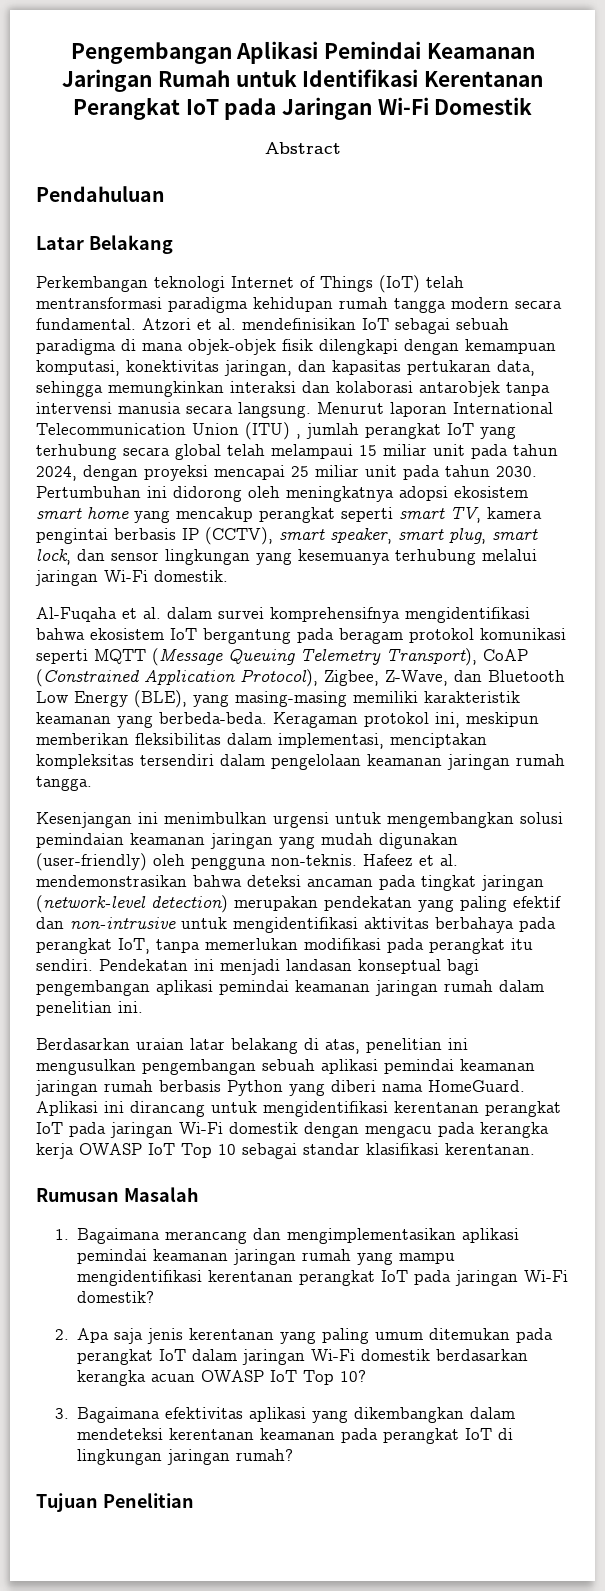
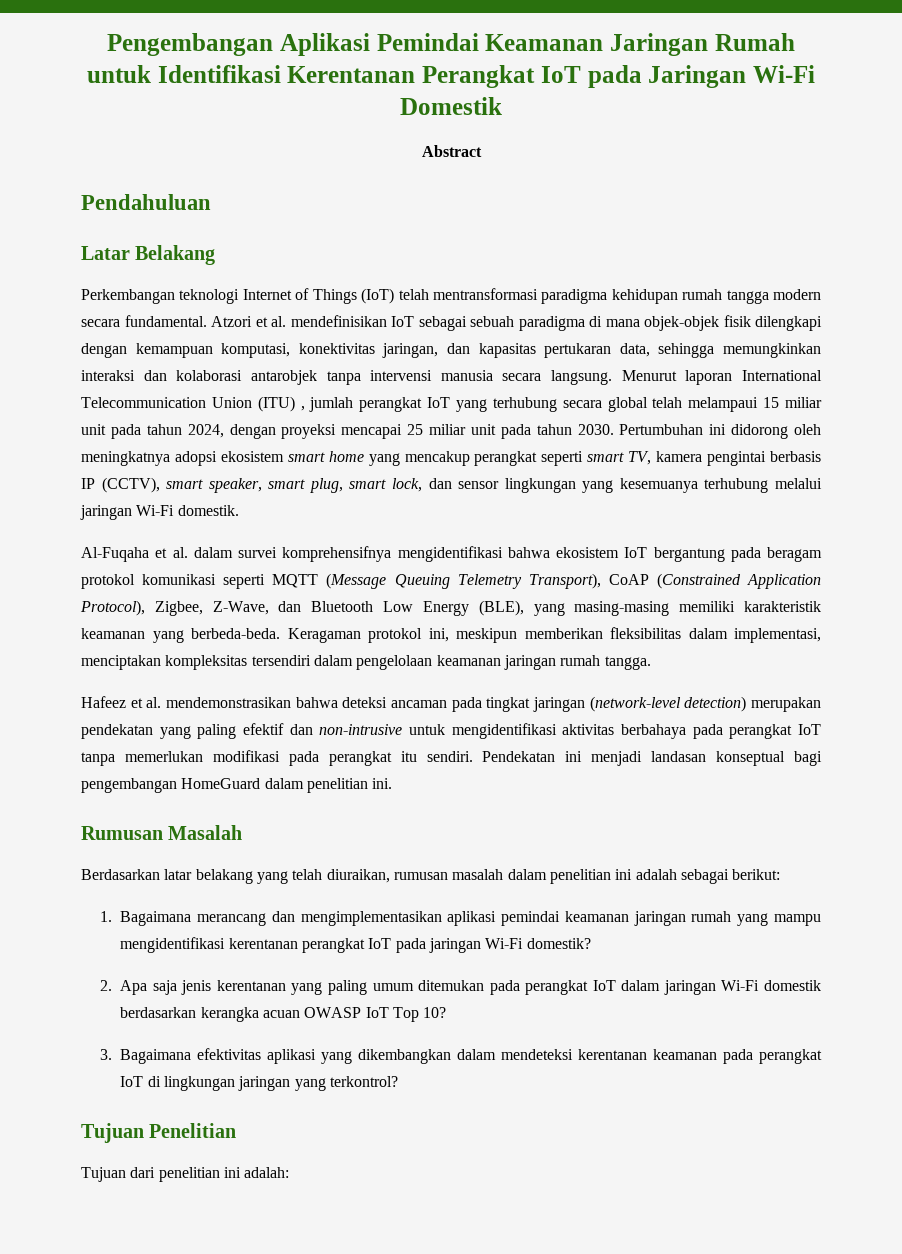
- Kesenjangan ini menimbulkan urgensi untuk mengembangkan solusi pemindaian keamanan jaringan yang mudah digunakan (user-friendly) oleh pengguna non-teknis. Hafeez et al. mendemonstrasikan bahwa deteksi ancaman pada tingkat jaringan (network-level detection) merupakan pendekatan yang paling efektif dan non-intrusive untuk mengidentifikasi aktivitas berbahaya pada perangkat IoT, tanpa memerlukan modifikasi pada perangkat itu sendiri.
+ Hafeez et al. mendemonstrasikan bahwa deteksi ancaman pada tingkat jaringan (network-level detection) merupakan pendekatan yang paling efektif dan non-intrusive untuk mengidentifikasi aktivitas berbahaya pada perangkat IoT tanpa memerlukan modifikasi pada perangkat itu sendiri.
- Pendekatan ini menjadi landasan konseptual bagi pengembangan aplikasi pemindai keamanan jaringan rumah dalam penelitian ini.
+ Pendekatan ini menjadi landasan konseptual bagi pengembangan HomeGuard dalam penelitian ini.
+ Rumusan Masalah
- Berdasarkan uraian latar belakang di atas, penelitian ini mengusulkan pengembangan sebuah aplikasi pemindai keamanan jaringan rumah berbasis Python yang diberi nama HomeGuard. Aplikasi ini dirancang untuk mengidentifikasi kerentanan perangkat IoT pada jaringan Wi-Fi domestik dengan mengacu pada kerangka kerja OWASP IoT Top 10 sebagai standar klasifikasi kerentanan.
- Rumusan Masalah
+ Berdasarkan latar belakang yang telah diuraikan, rumusan masalah dalam penelitian ini adalah sebagai berikut:
- 3. Bagaimana efektivitas aplikasi yang dikembangkan dalam mendeteksi kerentanan keamanan pada perangkat IoT di lingkungan jaringan rumah?
+ 3. Bagaimana efektivitas aplikasi yang dikembangkan dalam mendeteksi kerentanan keamanan pada perangkat IoT di lingkungan jaringan yang terkontrol?
+ Tujuan dari penelitian ini adalah:

